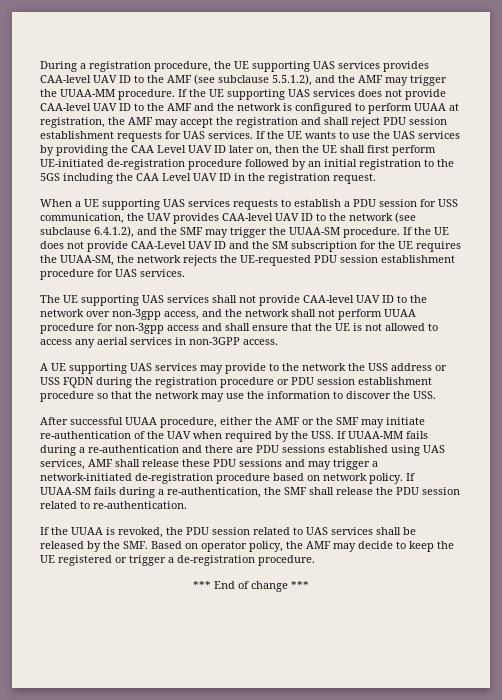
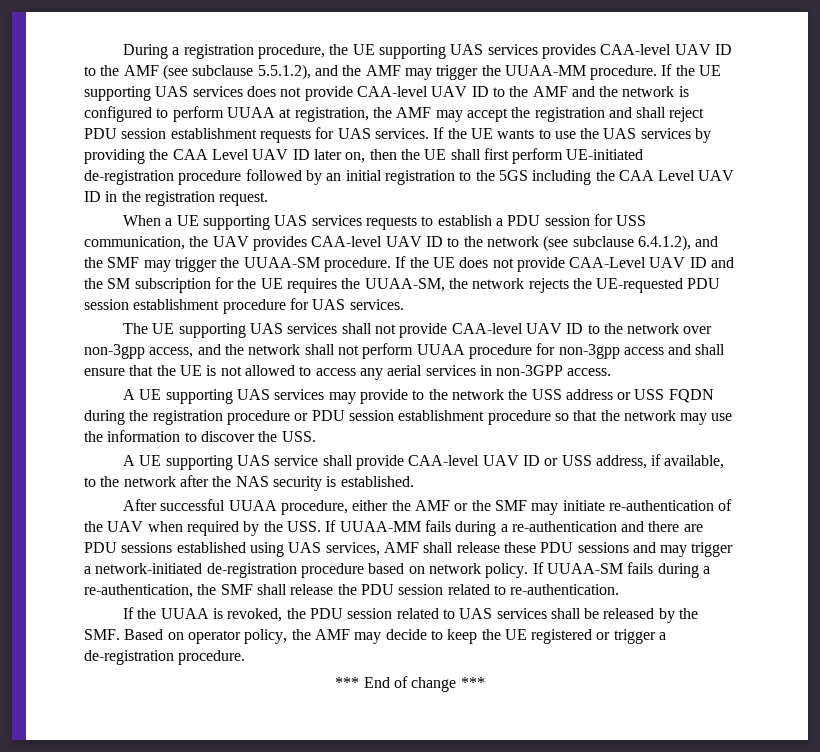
+ A UE supporting UAS service shall provide CAA-level UAV ID or USS address, if available, to the network after the NAS security is established.

